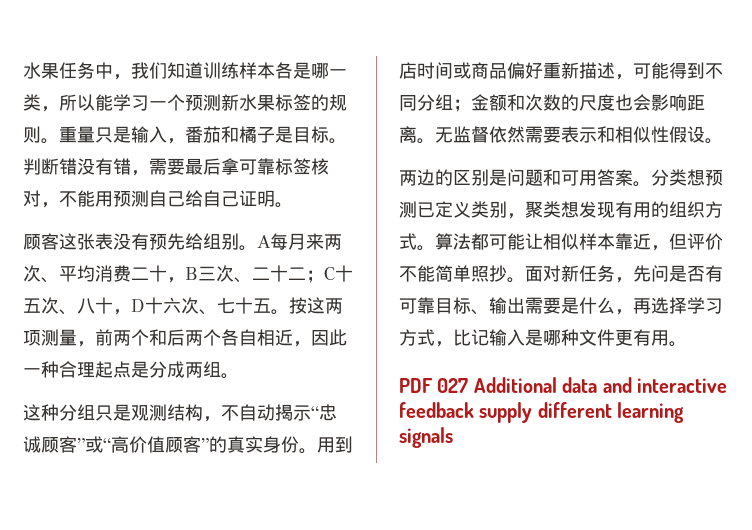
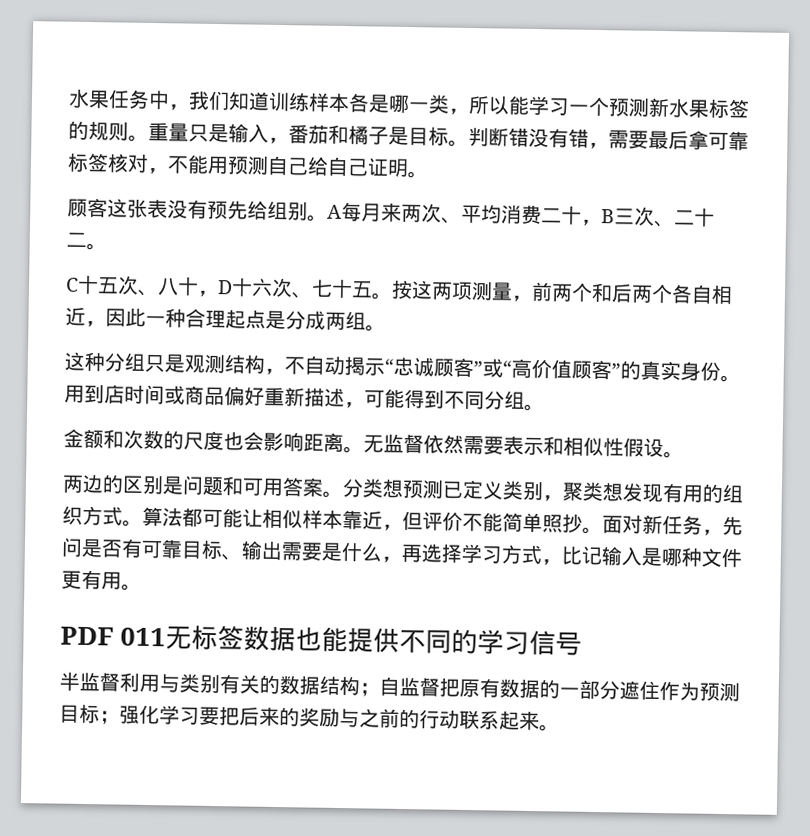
- A每月来两次、平均消费二十，B三次、二十二；C十五次、八十，D十六次、七十五。
+ A每月来两次、平均消费二十，B三次、二十二。
+ C十五次、八十，D十六次、七十五。
- 用到店时间或商品偏好重新描述，可能得到不同分组；金额和次数的尺度也会影响距离。
+ 用到店时间或商品偏好重新描述，可能得到不同分组。
+ 金额和次数的尺度也会影响距离。
- PDF 027 Additional data and interactive feedback supply different learning signals
+ PDF 011无标签数据也能提供不同的学习信号
+ 半监督利用与类别有关的数据结构；自监督把原有数据的一部分遮住作为预测目标；强化学习要把后来的奖励与之前的行动联系起来。

